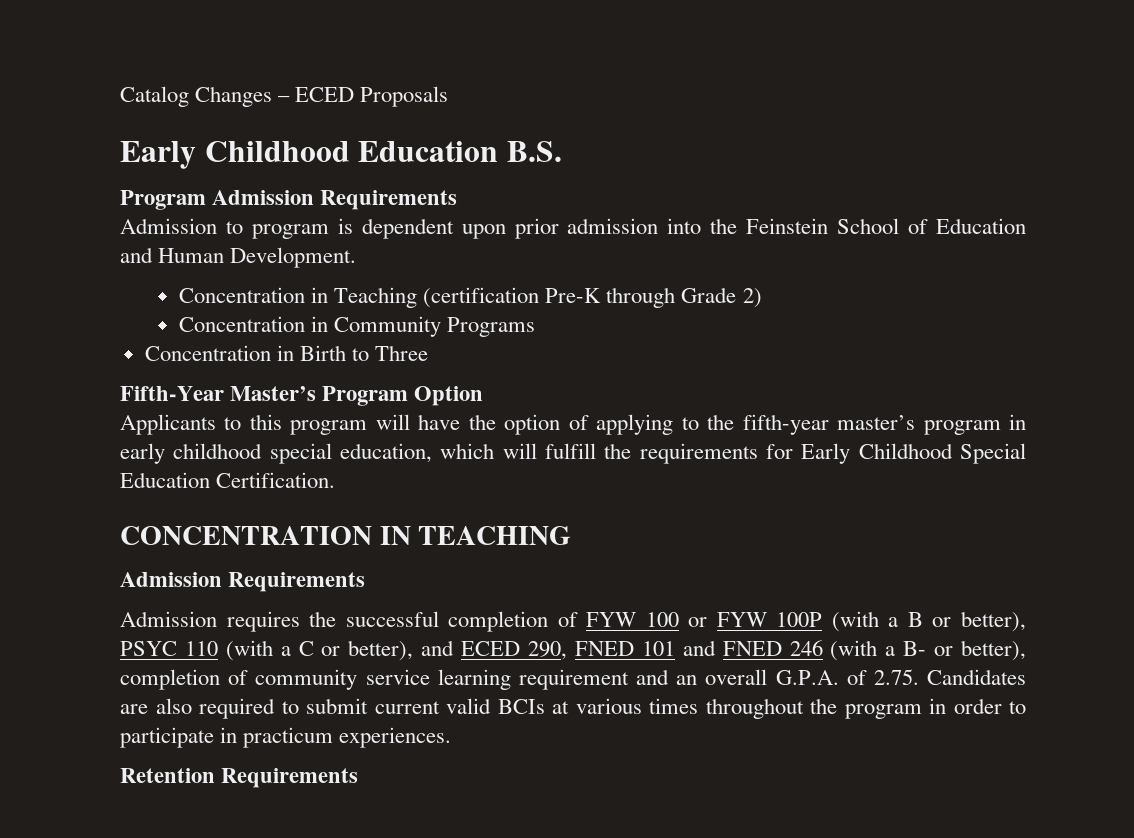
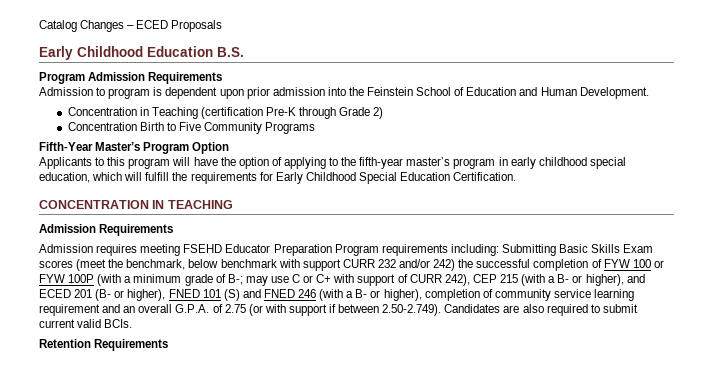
- Concentration in Community Programs
+ Concentration Birth to Five Community Programs
- Concentration in Birth to Three
- Admission requires the successful completion of FYW 100 or FYW 100P (with a B or better), PSYC 110 (with a C or better), and ECED 290, FNED 101 and FNED 246 (with a B- or better), completion of community service learning requirement and an overall G.P.A. of 2.75. Candidates are also required to submit current valid BCIs at various times throughout the program in order to participate in practicum experiences.
+ Admission requires meeting FSEHD Educator Preparation Program requirements including: Submitting Basic Skills Exam scores (meet the benchmark, below benchmark with support CURR 232 and/or 242) the successful completion of FYW 100 or FYW 100P (with a minimum grade of B-; may use C or C+ with support of CURR 242), CEP 215 (with a B- or higher), and ECED 201 (B- or higher), FNED 101 (S) and FNED 246 (with a B- or higher), completion of community service learning requirement and an overall G.P.A. of 2.75 (or with support if between 2.50-2.749). Candidates are also required to submit current valid BCIs.

